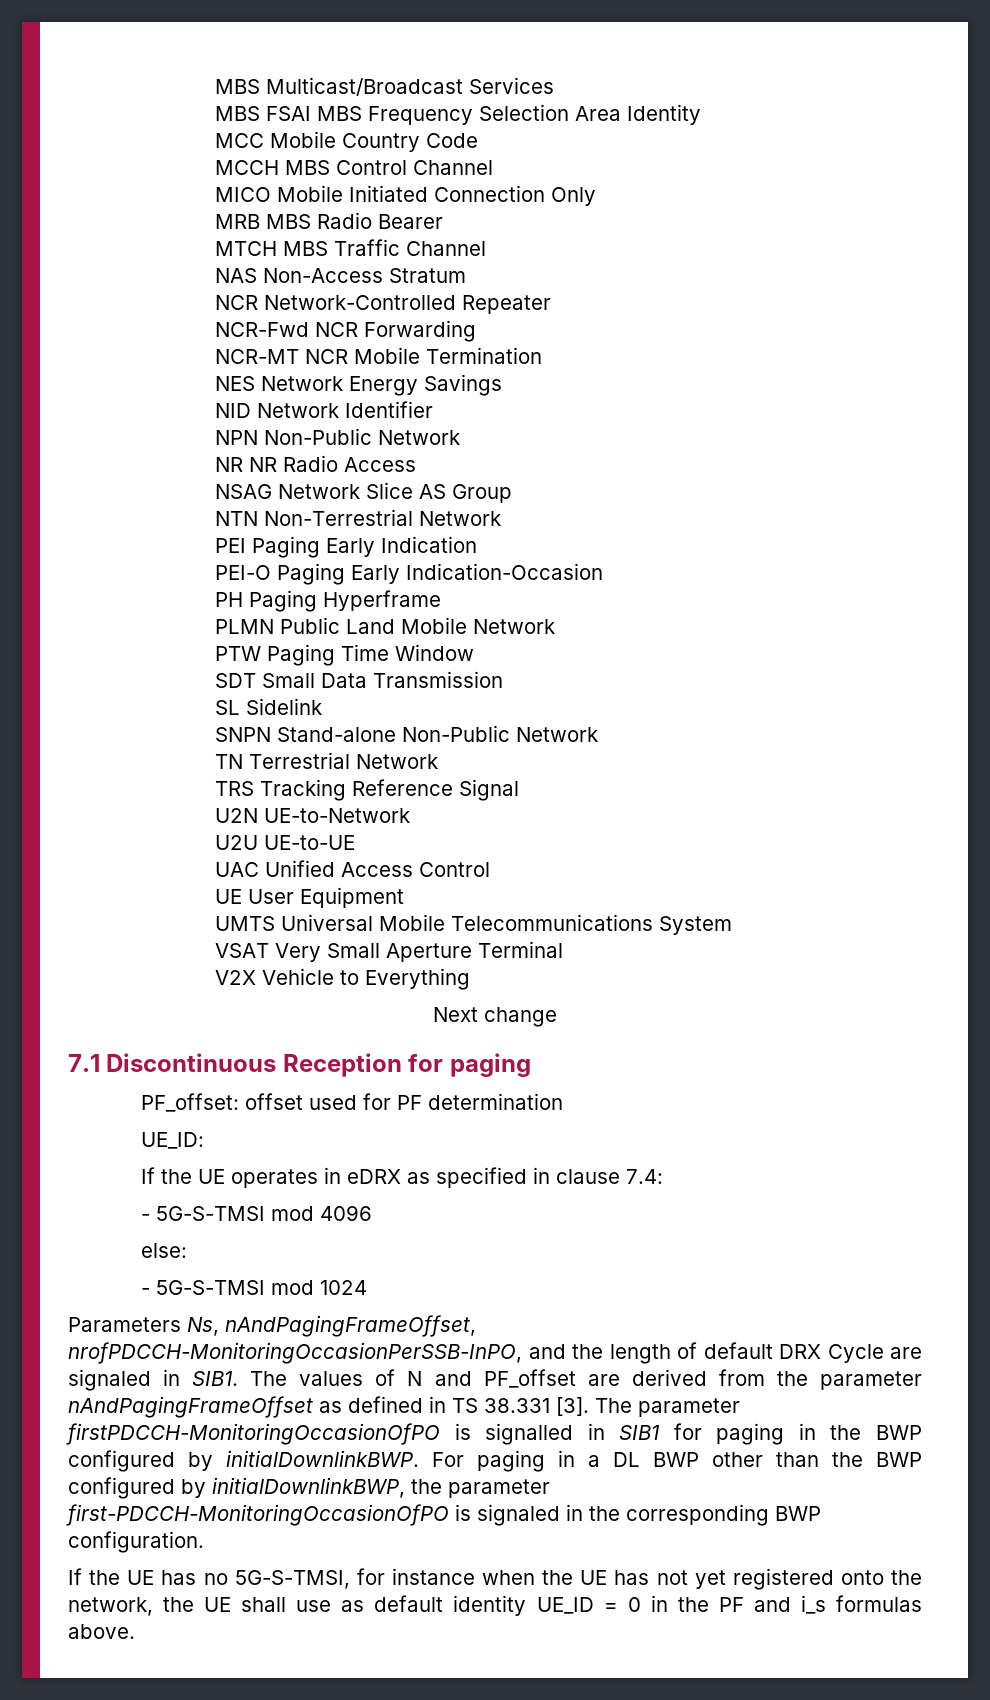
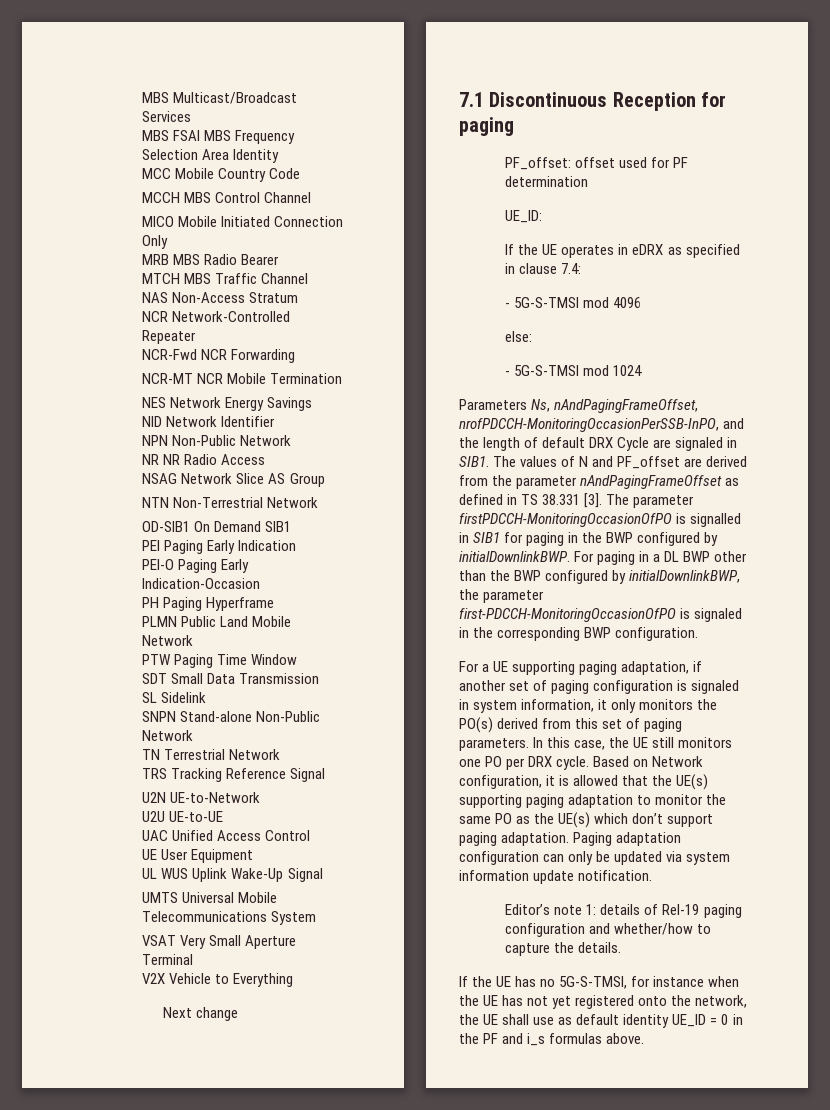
+ OD-SIB1 On Demand SIB1
+ UL WUS Uplink Wake-Up Signal
+ For a UE supporting paging adaptation, if another set of paging configuration is signaled in system information, it only monitors the PO(s) derived from this set of paging parameters. In this case, the UE still monitors one PO per DRX cycle. Based on Network configuration, it is allowed that the UE(s) supporting paging adaptation to monitor the same PO as the UE(s) which don’t support paging adaptation. Paging adaptation configuration can only be updated via system information update notification.
+ Editor’s note 1: details of Rel-19 paging configuration and whether/how to capture the details.

